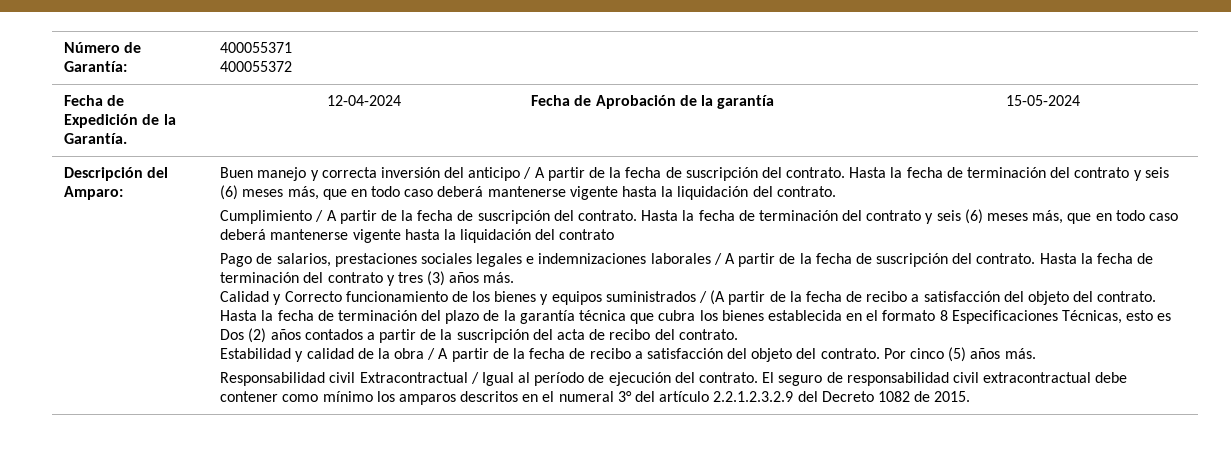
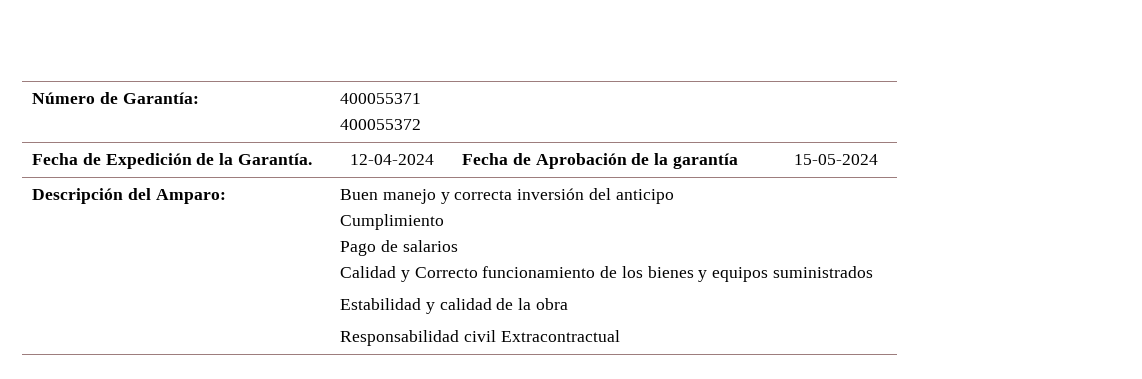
- Buen manejo y correcta inversión del anticipo / A partir de la fecha de suscripción del contrato. Hasta la fecha de terminación del contrato y seis (6) meses más, que en todo caso deberá mantenerse vigente hasta la liquidación del contrato.
- Cumplimiento / A partir de la fecha de suscripción del contrato. Hasta la fecha de terminación del contrato y seis (6) meses más, que en todo caso deberá mantenerse vigente hasta la liquidación del contrato
- Pago de salarios, prestaciones sociales legales e indemnizaciones laborales / A partir de la fecha de suscripción del contrato. Hasta la fecha de terminación del contrato y tres (3) años más.
+ Buen manejo y correcta inversión del anticipo
+ Cumplimiento
+ Pago de salarios
- Calidad y Correcto funcionamiento de los bienes y equipos suministrados / (A partir de la fecha de recibo a satisfacción del objeto del contrato. Hasta la fecha de terminación del plazo de la garantía técnica que cubra los bienes establecida en el formato 8 Especificaciones Técnicas, esto es Dos (2) años contados a partir de la suscripción del acta de recibo del contrato.
+ Calidad y Correcto funcionamiento de los bienes y equipos suministrados
- Estabilidad y calidad de la obra / A partir de la fecha de recibo a satisfacción del objeto del contrato. Por cinco (5) años más.
- Responsabilidad civil Extracontractual / Igual al período de ejecución del contrato. El seguro de responsabilidad civil extracontractual debe contener como mínimo los amparos descritos en el numeral 3° del artículo 2.2.1.2.3.2.9 del Decreto 1082 de 2015.
+ Estabilidad y calidad de la obra
+ Responsabilidad civil Extracontractual

